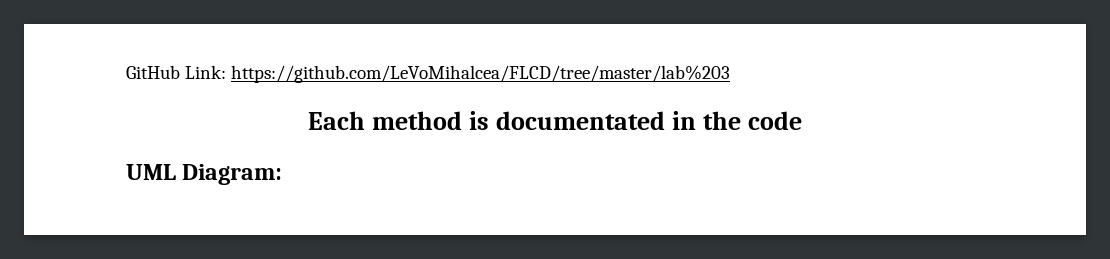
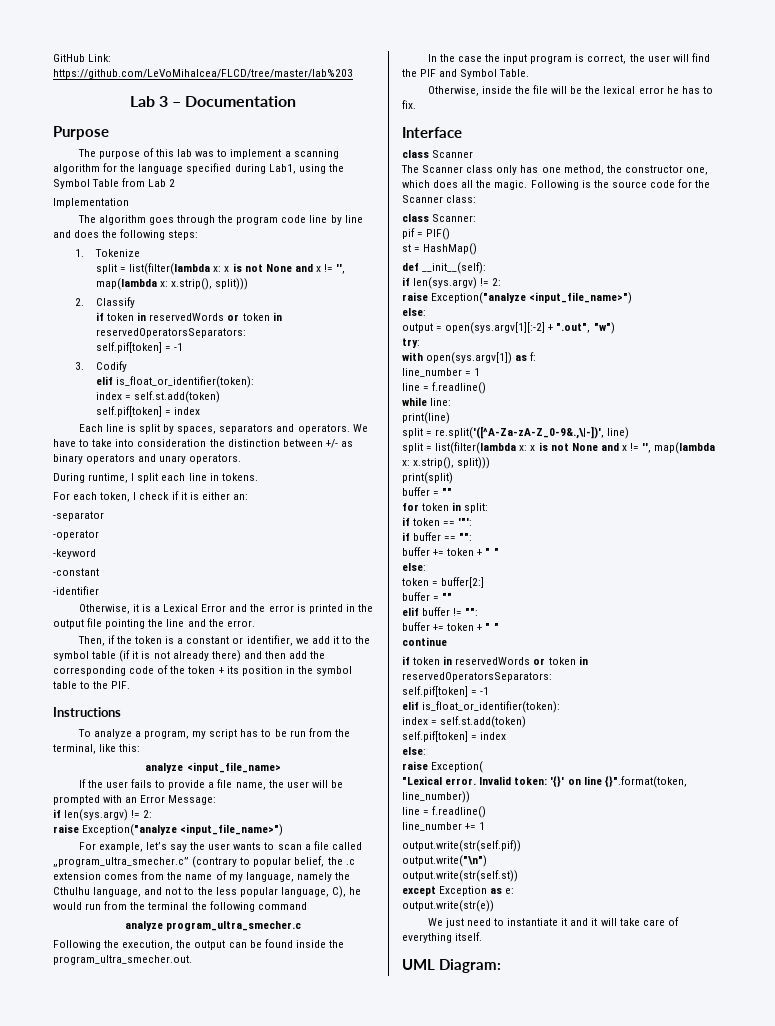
- Each method is documentated in the code
+ Lab 3 – Documentation
+ Purpose
+ The purpose of this lab was to implement a scanning algorithm for the language specified during Lab1, using the Symbol Table from Lab 2
+ Implementation
+ The algorithm goes through the program code line by line and does the following steps:
+ 1. Tokenize
+ split = list(filter(lambda x: x is not None and x != '', map(lambda x: x.strip(), split)))
+ 2. Classify
+ if token in reservedWords or token in reservedOperatorsSeparators:
+ self.pif[token] = -1
+ 3. Codify
+ elif is_float_or_identifier(token):
+ index = self.st.add(token)
+ self.pif[token] = index
+ Each line is split by spaces, separators and operators. We have to take into consideration the distinction between +/- as binary operators and unary operators.
+ During runtime, I split each line in tokens.
+ For each token, I check if it is either an:
+ -separator
+ -operator
+ -keyword
+ -constant
+ -identifier
+ Otherwise, it is a Lexical Error and the error is printed in the output file pointing the line and the error.
+ Then, if the token is a constant or identifier, we add it to the symbol table (if it is not already there) and then add the corresponding code of the token + its position in the symbol table to the PIF.
+ Instructions
+ To analyze a program, my script has to be run from the terminal, like this:
+ analyze <input_file_name>
+ If the user fails to provide a file name, the user will be prompted with an Error Message:
+ if len(sys.argv) != 2:
+ raise Exception("analyze <input_file_name>")
+ For example, let’s say the user wants to scan a file called „program_ultra_smecher.c” (contrary to popular belief, the .c extension comes from the name of my language, namely the Cthulhu language, and not to the less popular language, C), he would run from the terminal the following command
+ analyze program_ultra_smecher.c
+ Following the execution, the output can be found inside the program_ultra_smecher.out.
+ In the case the input program is correct, the user will find the PIF and Symbol Table.
+ Otherwise, inside the file will be the lexical error he has to fix.
+ Interface
+ class Scanner
+ The Scanner class only has one method, the constructor one, which does all the magic. Following is the source code for the Scanner class:
+ class Scanner:
+ pif = PIF()
+ st = HashMap()
+ def __init__(self):
+ if len(sys.argv) != 2:
+ raise Exception("analyze <input_file_name>")
+ else:
+ output = open(sys.argv[1][:-2] + ".out", "w")
+ try:
+ with open(sys.argv[1]) as f:
+ line_number = 1
+ line = f.readline()
+ while line:
+ print(line)
+ split = re.split('([^A-Za-zA-Z_0-9&.,\|-])', line)
+ split = list(filter(lambda x: x is not None and x != '', map(lambda x: x.strip(), split)))
+ print(split)
+ buffer = ""
+ for token in split:
+ if token == '"':
+ if buffer == "":
+ buffer += token + " "
+ else:
+ token = buffer[2:]
+ buffer = ""
+ elif buffer != "":
+ buffer += token + " "
+ continue
+ if token in reservedWords or token in reservedOperatorsSeparators:
+ self.pif[token] = -1
+ elif is_float_or_identifier(token):
+ index = self.st.add(token)
+ self.pif[token] = index
+ else:
+ raise Exception(
+ "Lexical error. Invalid token: '{}' on line {}".format(token, line_number))
+ line = f.readline()
+ line_number += 1
+ output.write(str(self.pif))
+ output.write("\n")
+ output.write(str(self.st))
+ except Exception as e:
+ output.write(str(e))
+ We just need to instantiate it and it will take care of everything itself.

